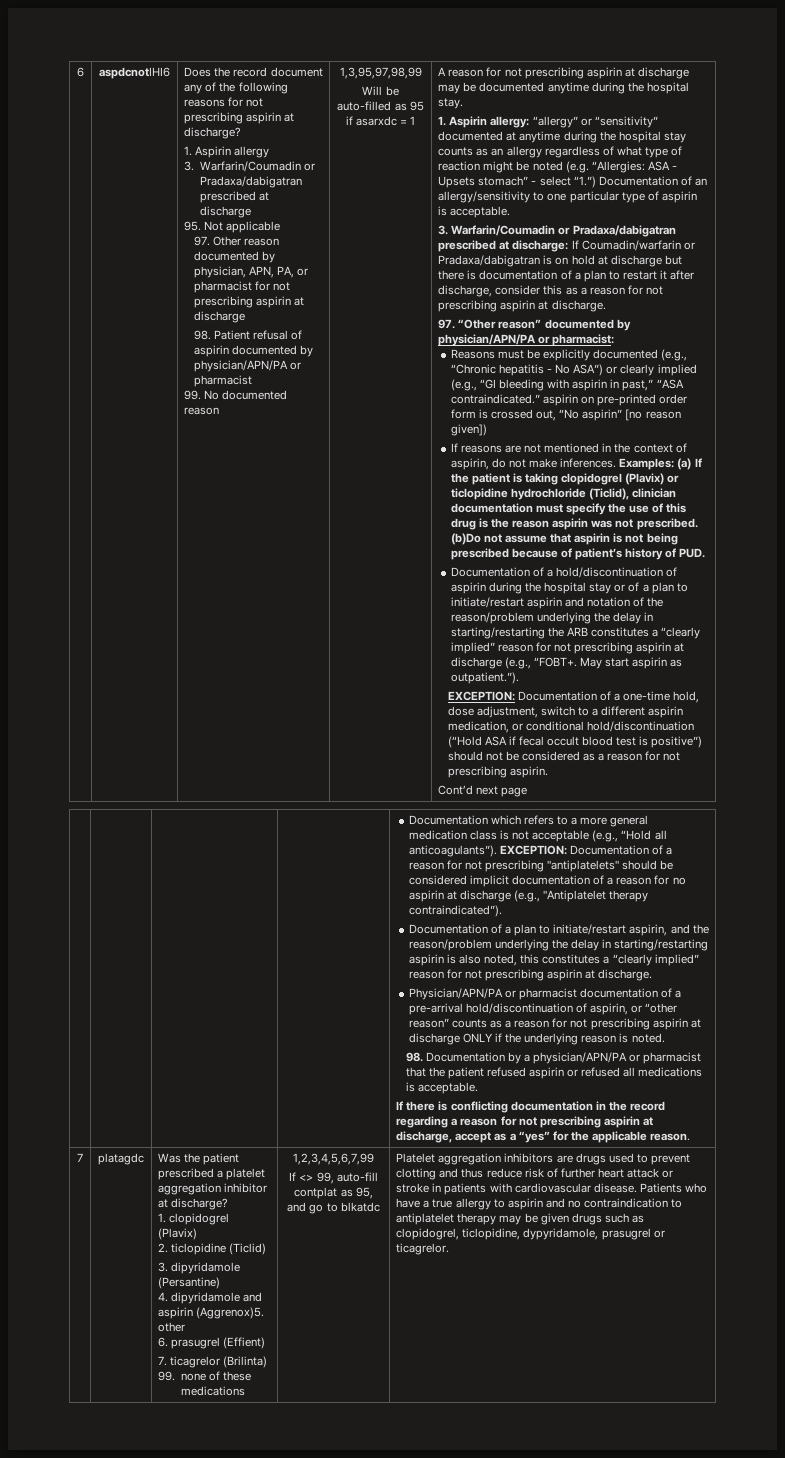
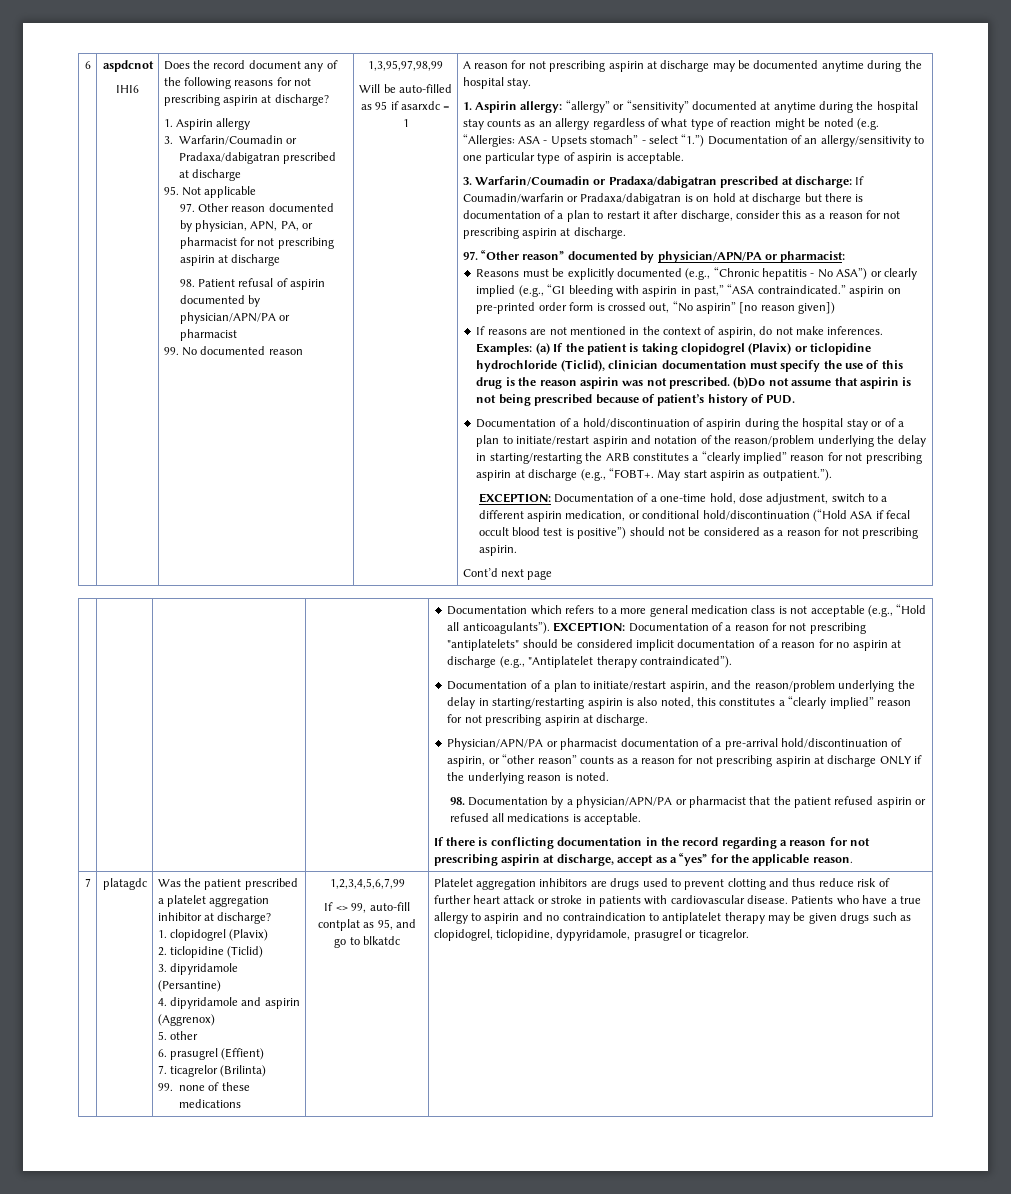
- aspdcnotIHI6
+ aspdcnot
+ IHI6
- 4. dipyridamole and aspirin (Aggrenox)5. other
+ 4. dipyridamole and aspirin (Aggrenox)
+ 5. other

